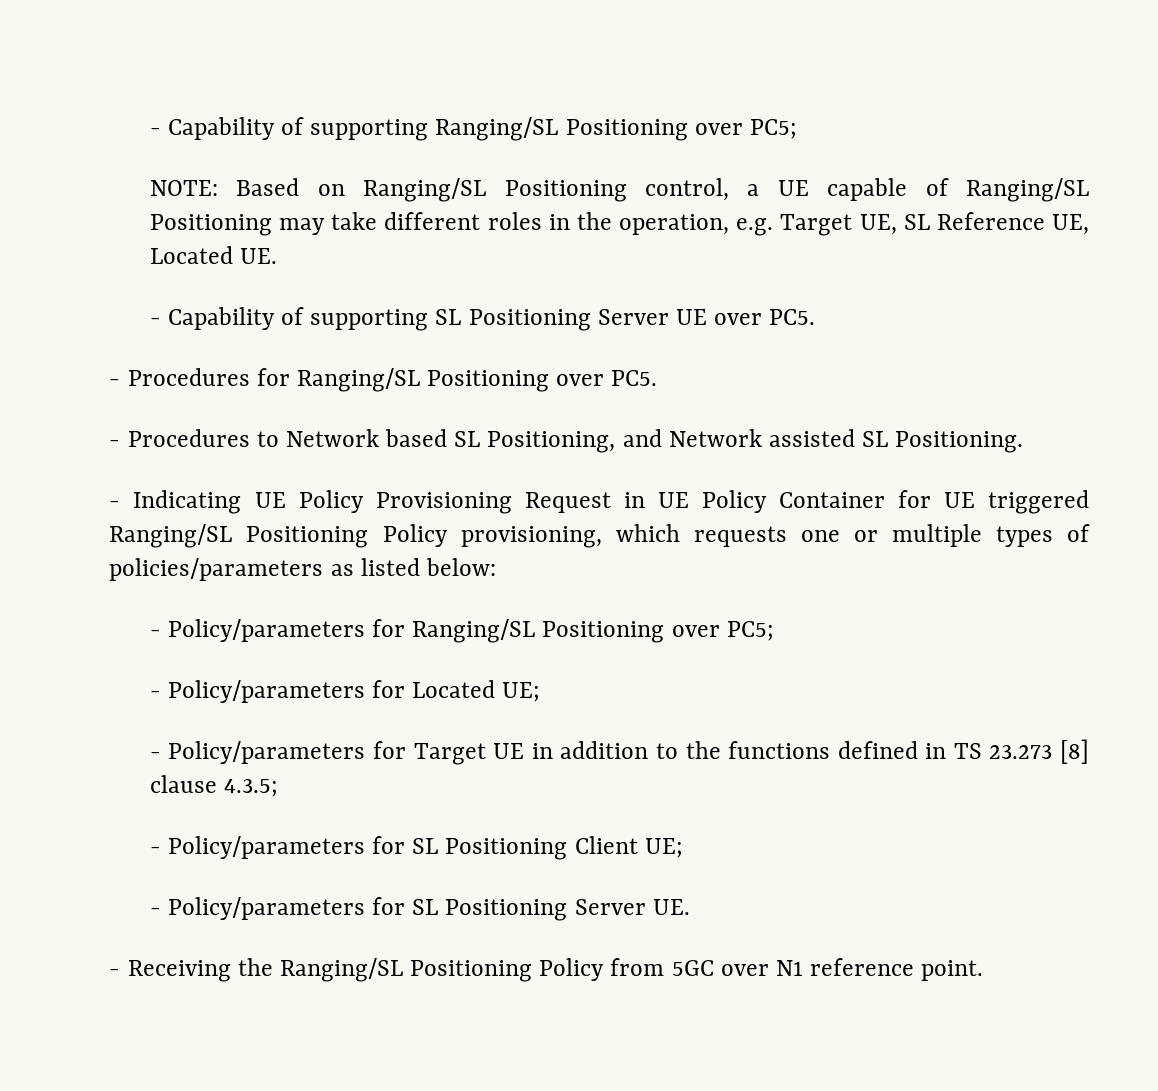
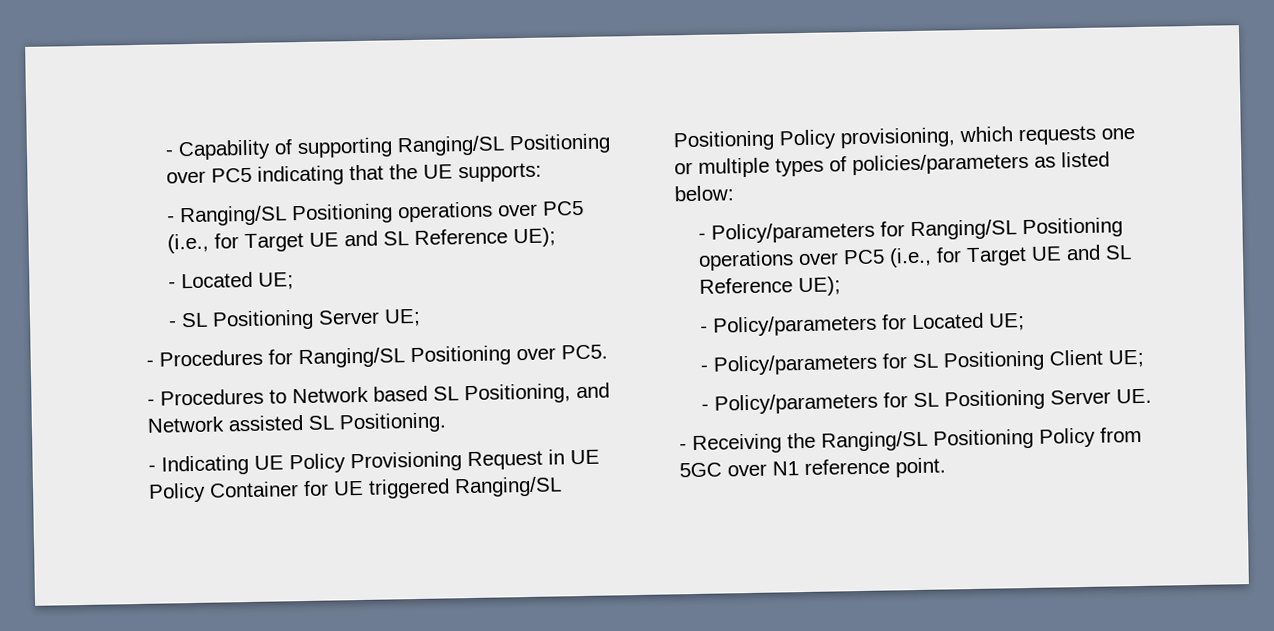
- - Capability of supporting Ranging/SL Positioning over PC5;
- NOTE: Based on Ranging/SL Positioning control, a UE capable of Ranging/SL Positioning may take different roles in the operation, e.g. Target UE, SL Reference UE, Located UE.
- - Capability of supporting SL Positioning Server UE over PC5.
+ - Capability of supporting Ranging/SL Positioning over PC5 indicating that the UE supports:
+ - Ranging/SL Positioning operations over PC5 (i.e., for Target UE and SL Reference UE);
+ - Located UE;
+ - SL Positioning Server UE;
- - Policy/parameters for Ranging/SL Positioning over PC5;
+ - Policy/parameters for Ranging/SL Positioning operations over PC5 (i.e., for Target UE and SL Reference UE);
- - Policy/parameters for Target UE in addition to the functions defined in TS 23.273 [8] clause 4.3.5;

